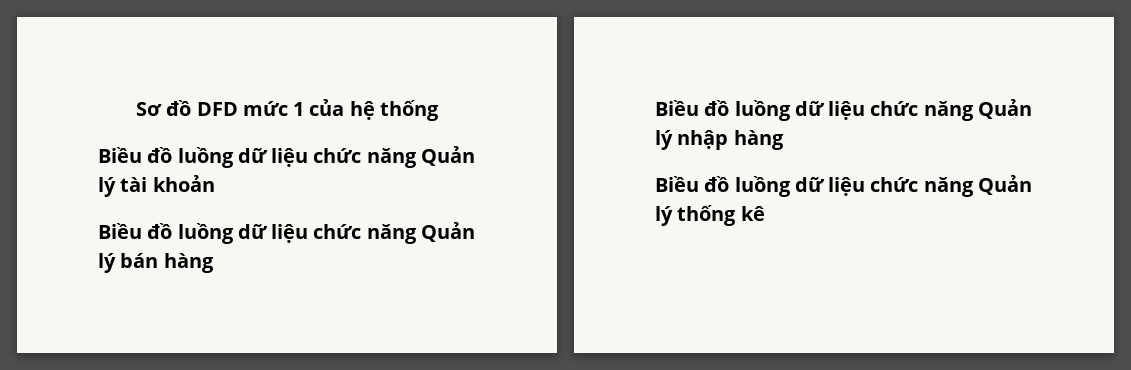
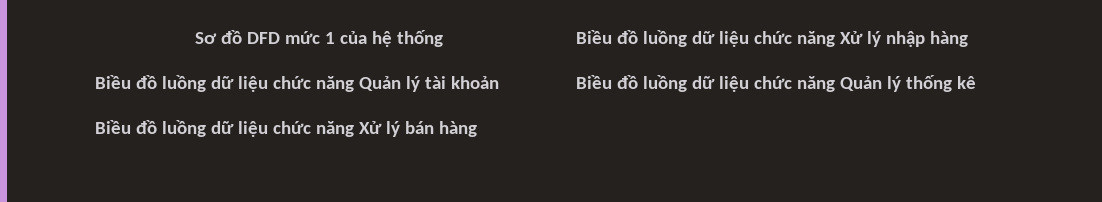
- Biều đồ luồng dữ liệu chức năng Quản lý bán hàng
+ Biều đồ luồng dữ liệu chức năng Xử lý bán hàng
- Biều đồ luồng dữ liệu chức năng Quản lý nhập hàng
+ Biều đồ luồng dữ liệu chức năng Xử lý nhập hàng

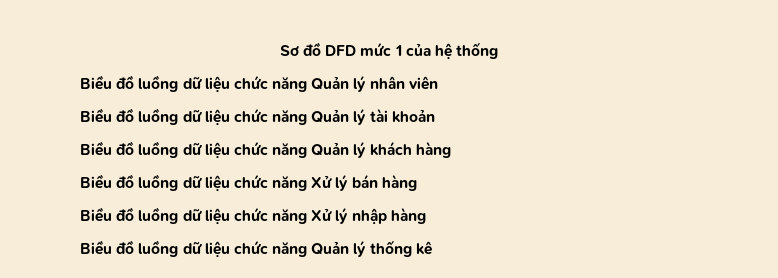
+ Biều đồ luồng dữ liệu chức năng Quản lý nhân viên
+ Biều đồ luồng dữ liệu chức năng Quản lý khách hàng

